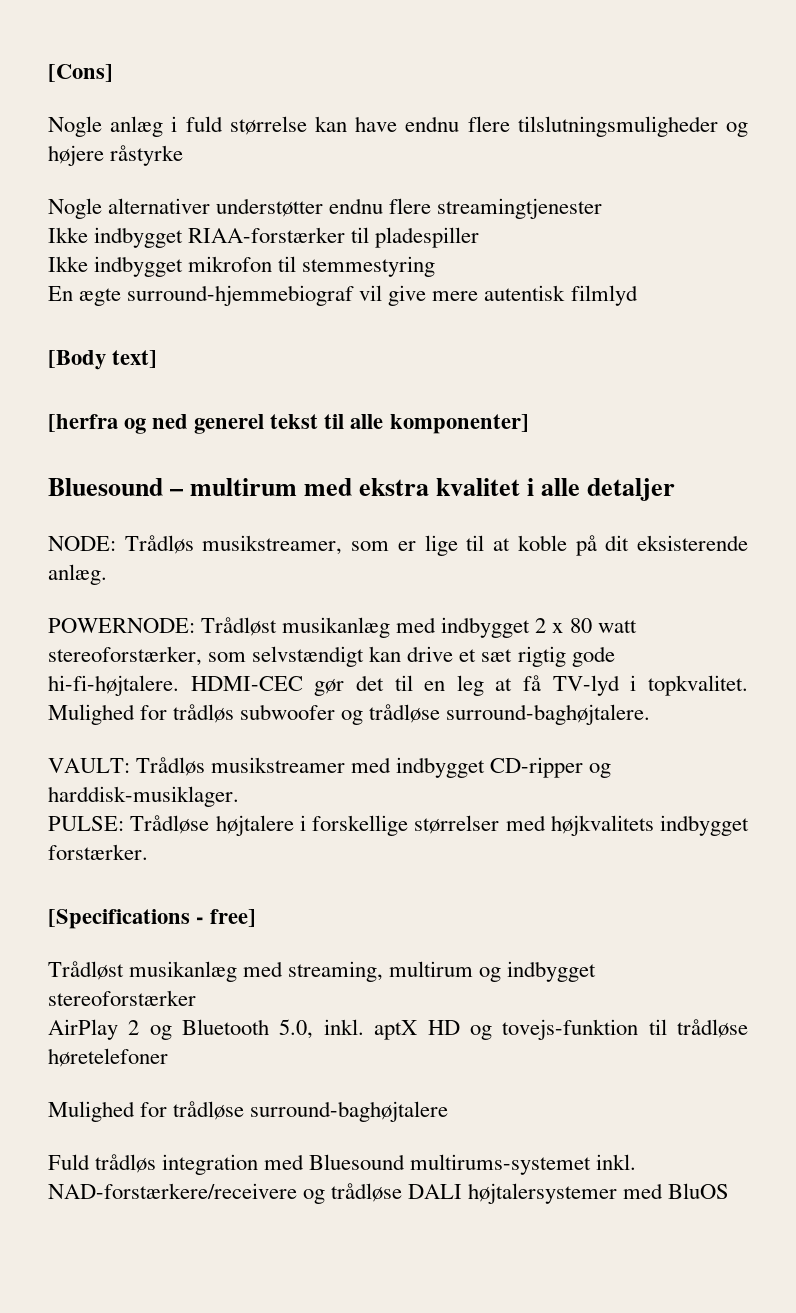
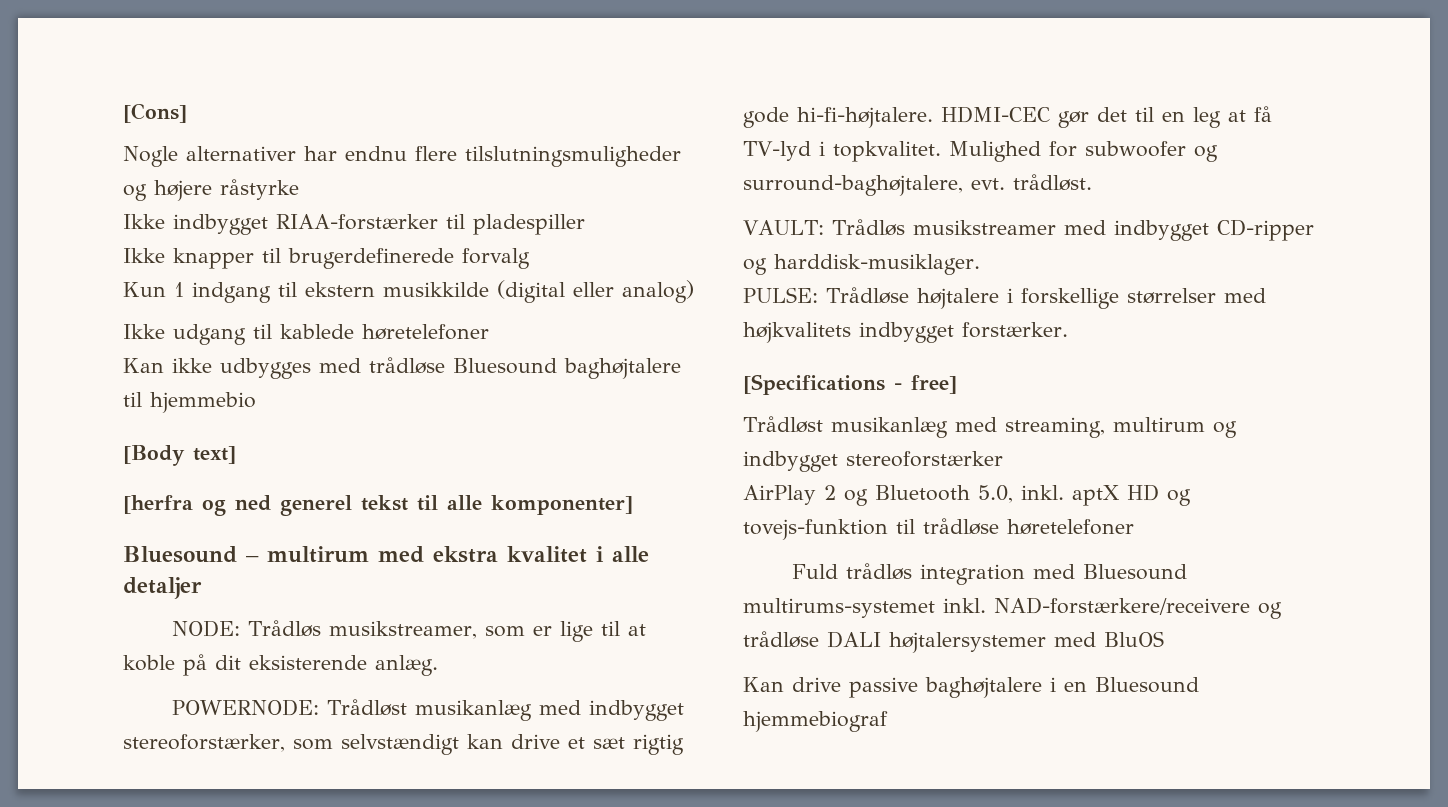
- Nogle anlæg i fuld størrelse kan have endnu flere tilslutningsmuligheder og højere råstyrke
+ Nogle alternativer har endnu flere tilslutningsmuligheder og højere råstyrke
- Nogle alternativer understøtter endnu flere streamingtjenester
- Ikke indbygget mikrofon til stemmestyring
- En ægte surround-hjemmebiograf vil give mere autentisk filmlyd
+ Ikke knapper til brugerdefinerede forvalg
+ Kun 1 indgang til ekstern musikkilde (digital eller analog)
+ Ikke udgang til kablede høretelefoner
+ Kan ikke udbygges med trådløse Bluesound baghøjtalere til hjemmebio
- POWERNODE: Trådløst musikanlæg med indbygget 2 x 80 watt stereoforstærker, som selvstændigt kan drive et sæt rigtig gode hi-fi-højtalere.
+ POWERNODE: Trådløst musikanlæg med indbygget stereoforstærker, som selvstændigt kan drive et sæt rigtig gode hi-fi-højtalere.
- Mulighed for trådløs subwoofer og trådløse surround-baghøjtalere.
+ Mulighed for subwoofer og surround-baghøjtalere, evt. trådløst.
- Mulighed for trådløse surround-baghøjtalere
+ Kan drive passive baghøjtalere i en Bluesound hjemmebiograf

